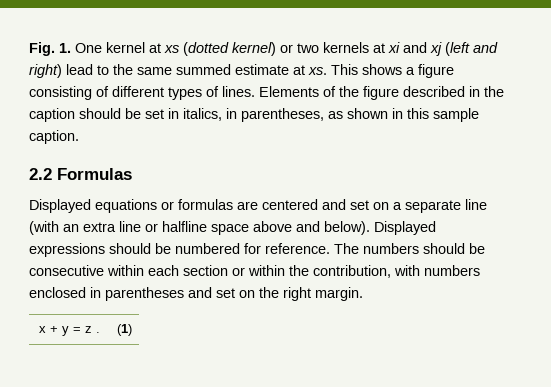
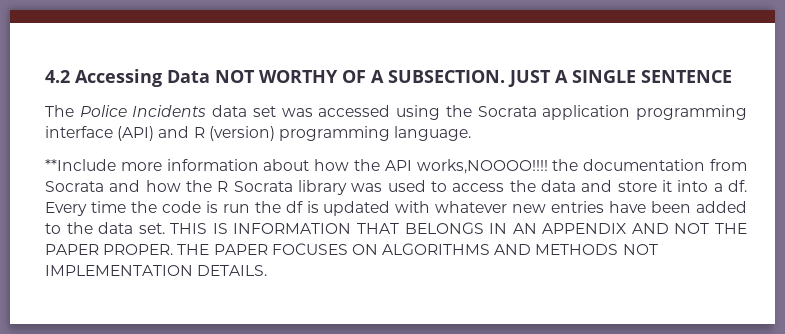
- Fig. 1. One kernel at xs (dotted kernel) or two kernels at xi and xj (left and right) lead to the same summed estimate at xs. This shows a figure consisting of different types of lines. Elements of the figure described in the caption should be set in italics, in parentheses, as shown in this sample caption.
- 2.2 Formulas
- Displayed equations or formulas are centered and set on a separate line (with an extra line or halfline space above and below). Displayed expressions should be numbered for reference. The numbers should be consecutive within each section or within the contribution, with numbers enclosed in parentheses and set on the right margin.
- x + y = z . | (1)
+ 4.2 Accessing Data NOT WORTHY OF A SUBSECTION. JUST A SINGLE SENTENCE
+ The Police Incidents data set was accessed using the Socrata application programming interface (API) and R (version) programming language.
+ **Include more information about how the API works,NOOOO!!!! the documentation from Socrata and how the R Socrata library was used to access the data and store it into a df. Every time the code is run the df is updated with whatever new entries have been added to the data set. THIS IS INFORMATION THAT BELONGS IN AN APPENDIX AND NOT THE PAPER PROPER. THE PAPER FOCUSES ON ALGORITHMS AND METHODS NOT IMPLEMENTATION DETAILS.

